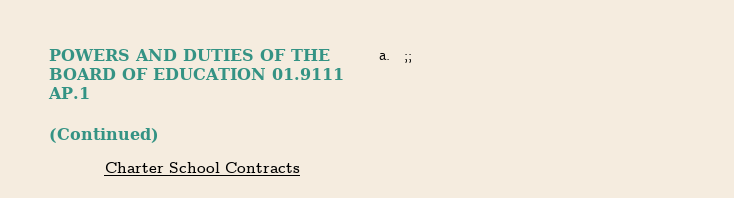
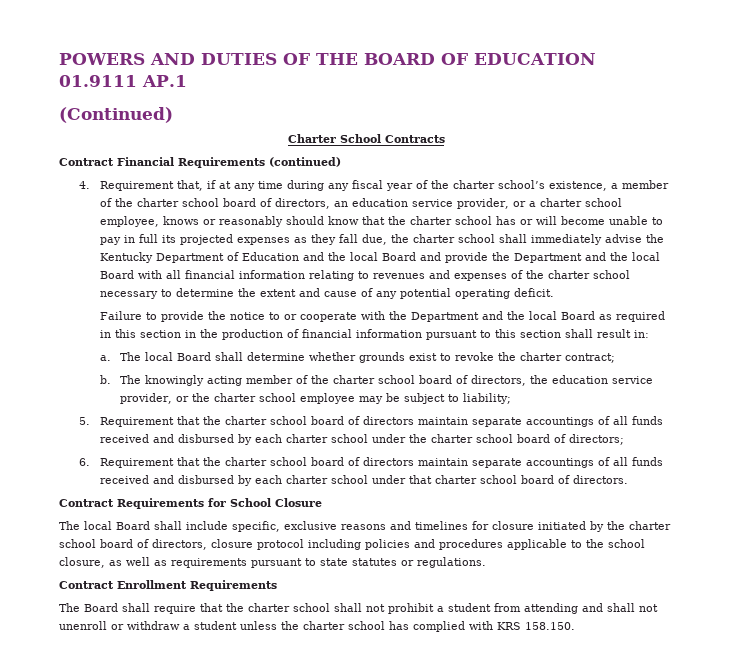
- a. ;;
+ Contract Financial Requirements (continued)
+ 4. Requirement that, if at any time during any fiscal year of the charter school’s existence, a member of the charter school board of directors, an education service provider, or a charter school employee, knows or reasonably should know that the charter school has or will become unable to pay in full its projected expenses as they fall due, the charter school shall immediately advise the Kentucky Department of Education and the local Board and provide the Department and the local Board with all financial information relating to revenues and expenses of the charter school necessary to determine the extent and cause of any potential operating deficit.
+ Failure to provide the notice to or cooperate with the Department and the local Board as required in this section in the production of financial information pursuant to this section shall result in:
+ a. The local Board shall determine whether grounds exist to revoke the charter contract;
+ b. The knowingly acting member of the charter school board of directors, the education service provider, or the charter school employee may be subject to liability;
+ 5. Requirement that the charter school board of directors maintain separate accountings of all funds received and disbursed by each charter school under the charter school board of directors;
+ 6. Requirement that the charter school board of directors maintain separate accountings of all funds received and disbursed by each charter school under that charter school board of directors.
+ Contract Requirements for School Closure
+ The local Board shall include specific, exclusive reasons and timelines for closure initiated by the charter school board of directors, closure protocol including policies and procedures applicable to the school closure, as well as requirements pursuant to state statutes or regulations.
+ Contract Enrollment Requirements
+ The Board shall require that the charter school shall not prohibit a student from attending and shall not unenroll or withdraw a student unless the charter school has complied with KRS 158.150.

